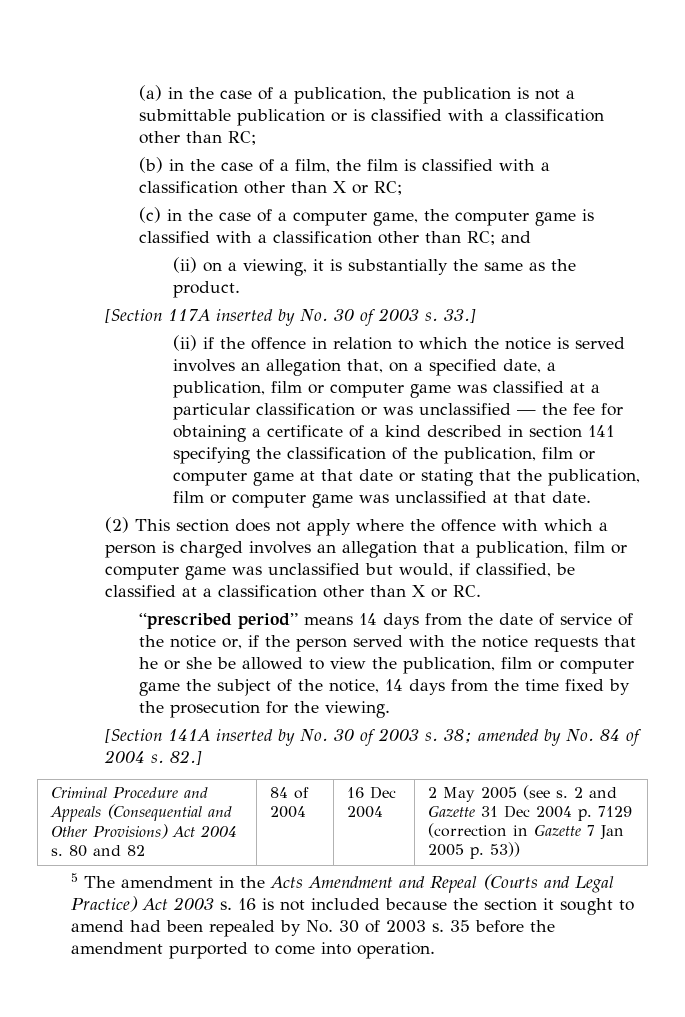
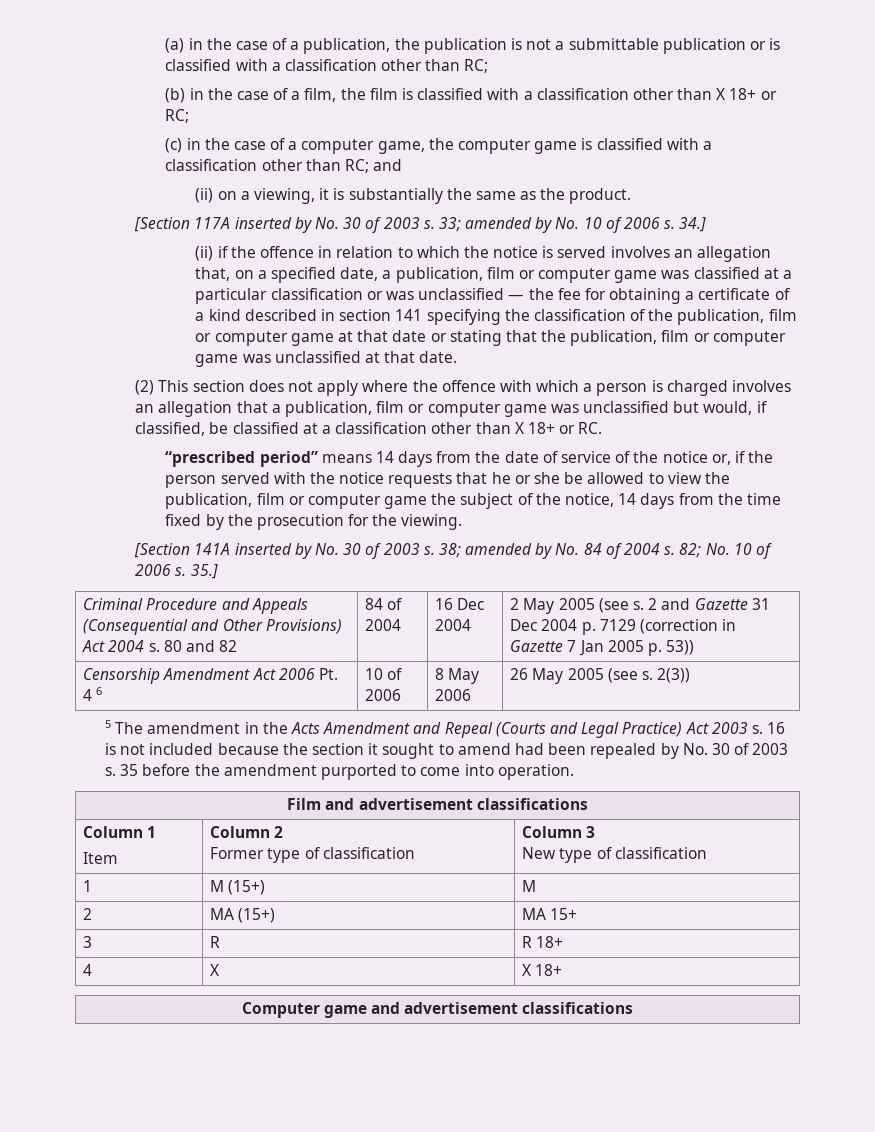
- (b) in the case of a film, the film is classified with a classification other than X or RC;
+ (b) in the case of a film, the film is classified with a classification other than X 18+ or RC;
- 33.]
+ 33; amended by No. 10 of 2006 s. 34.]
- (2) This section does not apply where the offence with which a person is charged involves an allegation that a publication, film or computer game was unclassified but would, if classified, be classified at a classification other than X or RC.
+ (2) This section does not apply where the offence with which a person is charged involves an allegation that a publication, film or computer game was unclassified but would, if classified, be classified at a classification other than X 18+ or RC.
- 82.]
+ 82; No. 10 of 2006 s. 35.]
+ Censorship Amendment Act 2006 Pt. 4 6 | 10 of 2006 | 8 May 2006 | 26 May 2005 (see s. 2(3))
+ Film and advertisement classifications
+ Column 1
+ Item | Column 2
+ Former type of classification | Column 3
+ New type of classification
+ 1 | M (15+) | M
+ 2 | MA (15+) | MA 15+
+ 3 | R | R 18+
+ 4 | X | X 18+
+ Computer game and advertisement classifications

